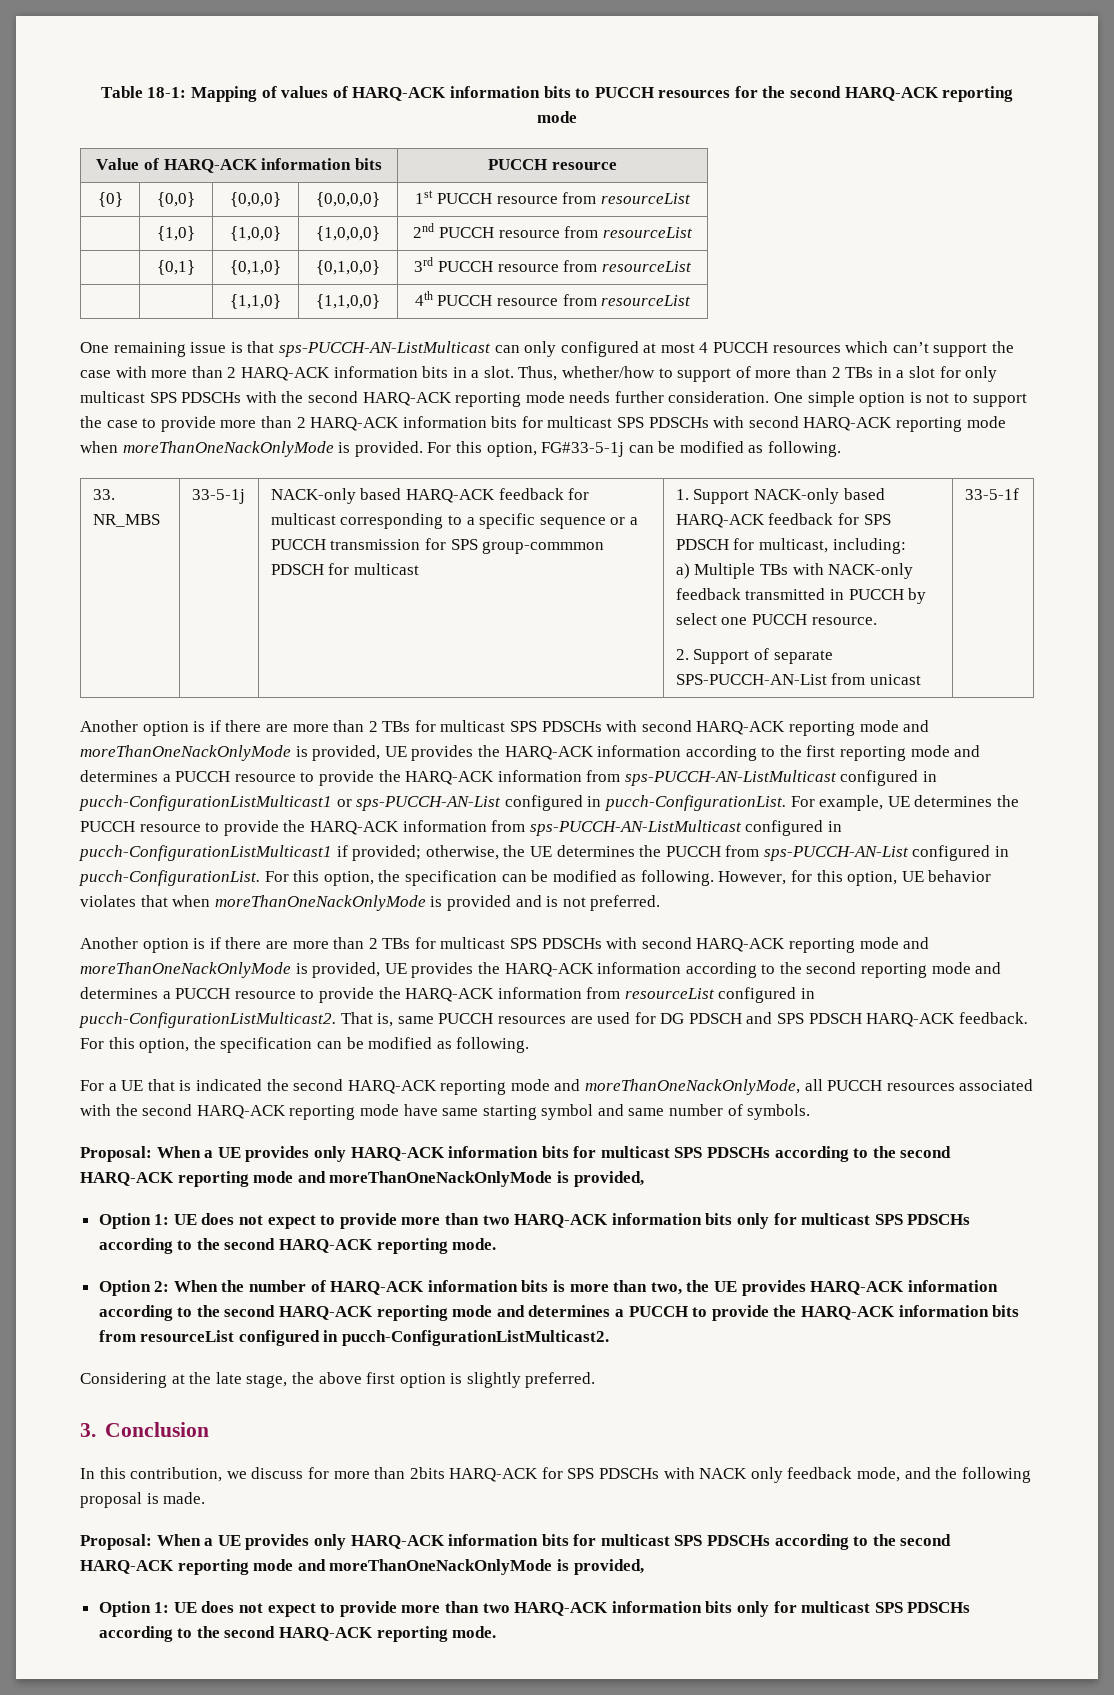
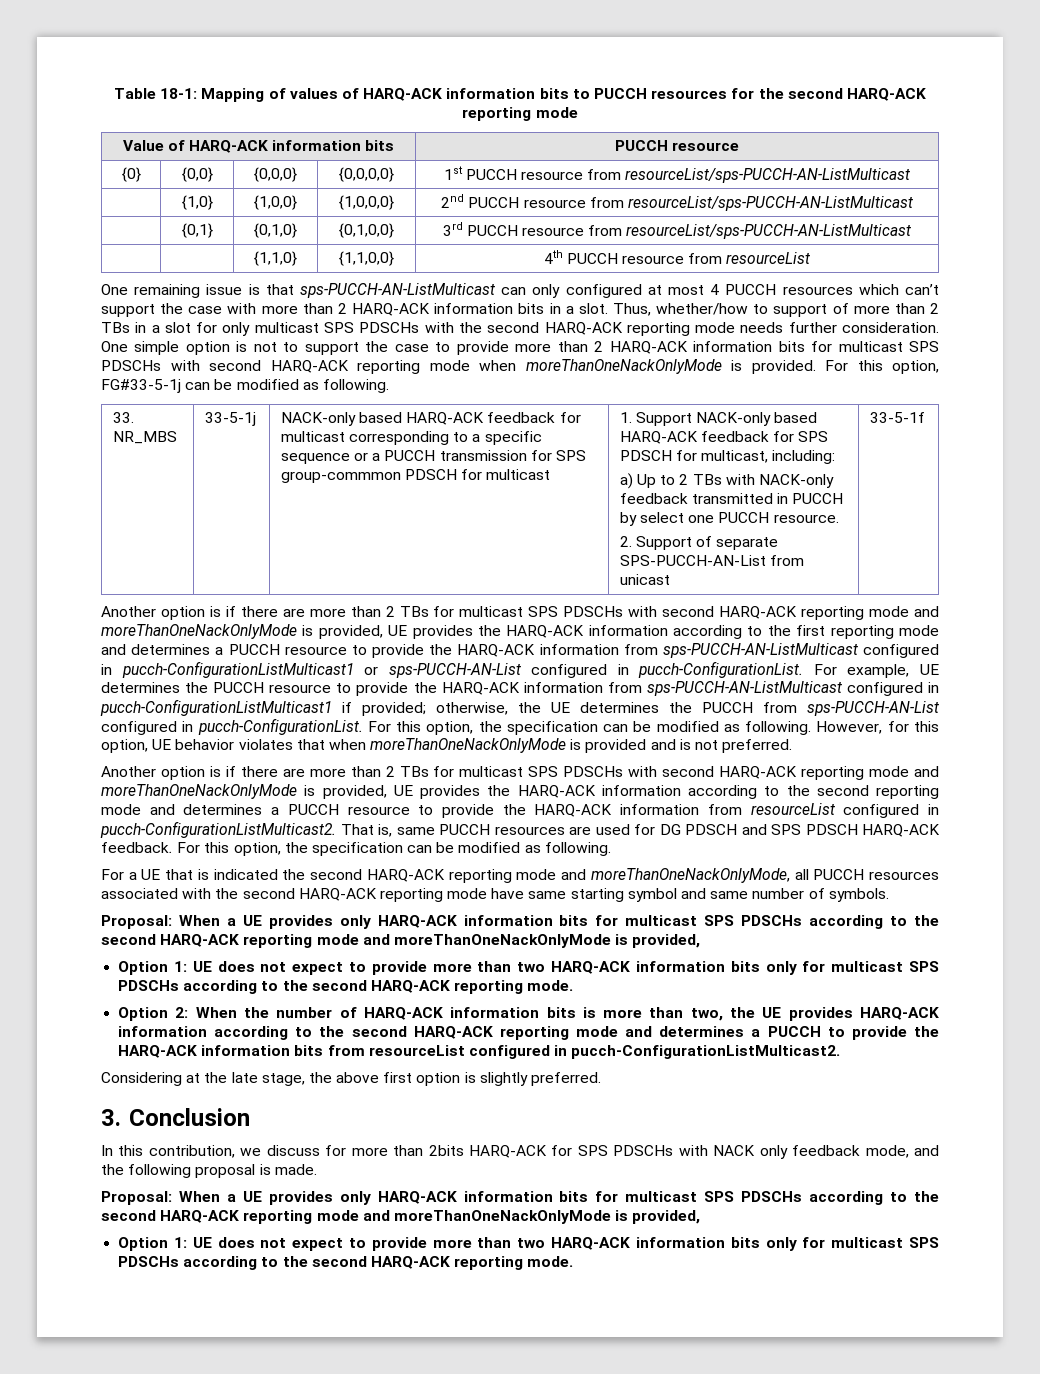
- {0} | {0,0} | {0,0,0} | {0,0,0,0} | 1st PUCCH resource from resourceList
+ {0} | {0,0} | {0,0,0} | {0,0,0,0} | 1st PUCCH resource from resourceList/sps-PUCCH-AN-ListMulticast
- | {1,0} | {1,0,0} | {1,0,0,0} | 2nd PUCCH resource from resourceList
+ | {1,0} | {1,0,0} | {1,0,0,0} | 2nd PUCCH resource from resourceList/sps-PUCCH-AN-ListMulticast
- | {0,1} | {0,1,0} | {0,1,0,0} | 3rd PUCCH resource from resourceList
+ | {0,1} | {0,1,0} | {0,1,0,0} | 3rd PUCCH resource from resourceList/sps-PUCCH-AN-ListMulticast
- a) Multiple TBs with NACK-only feedback transmitted in PUCCH by select one PUCCH resource.
+ a) Up to 2 TBs with NACK-only feedback transmitted in PUCCH by select one PUCCH resource.

